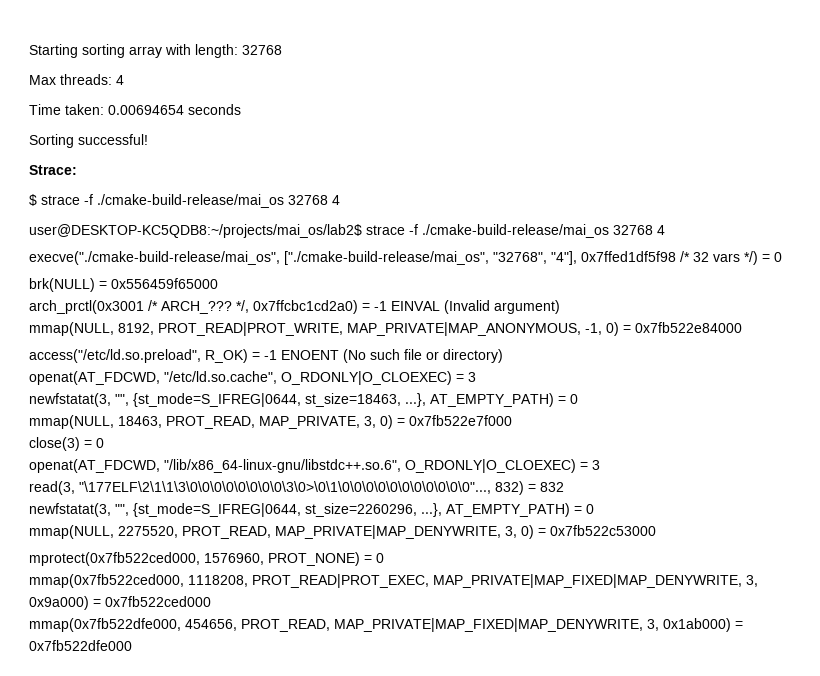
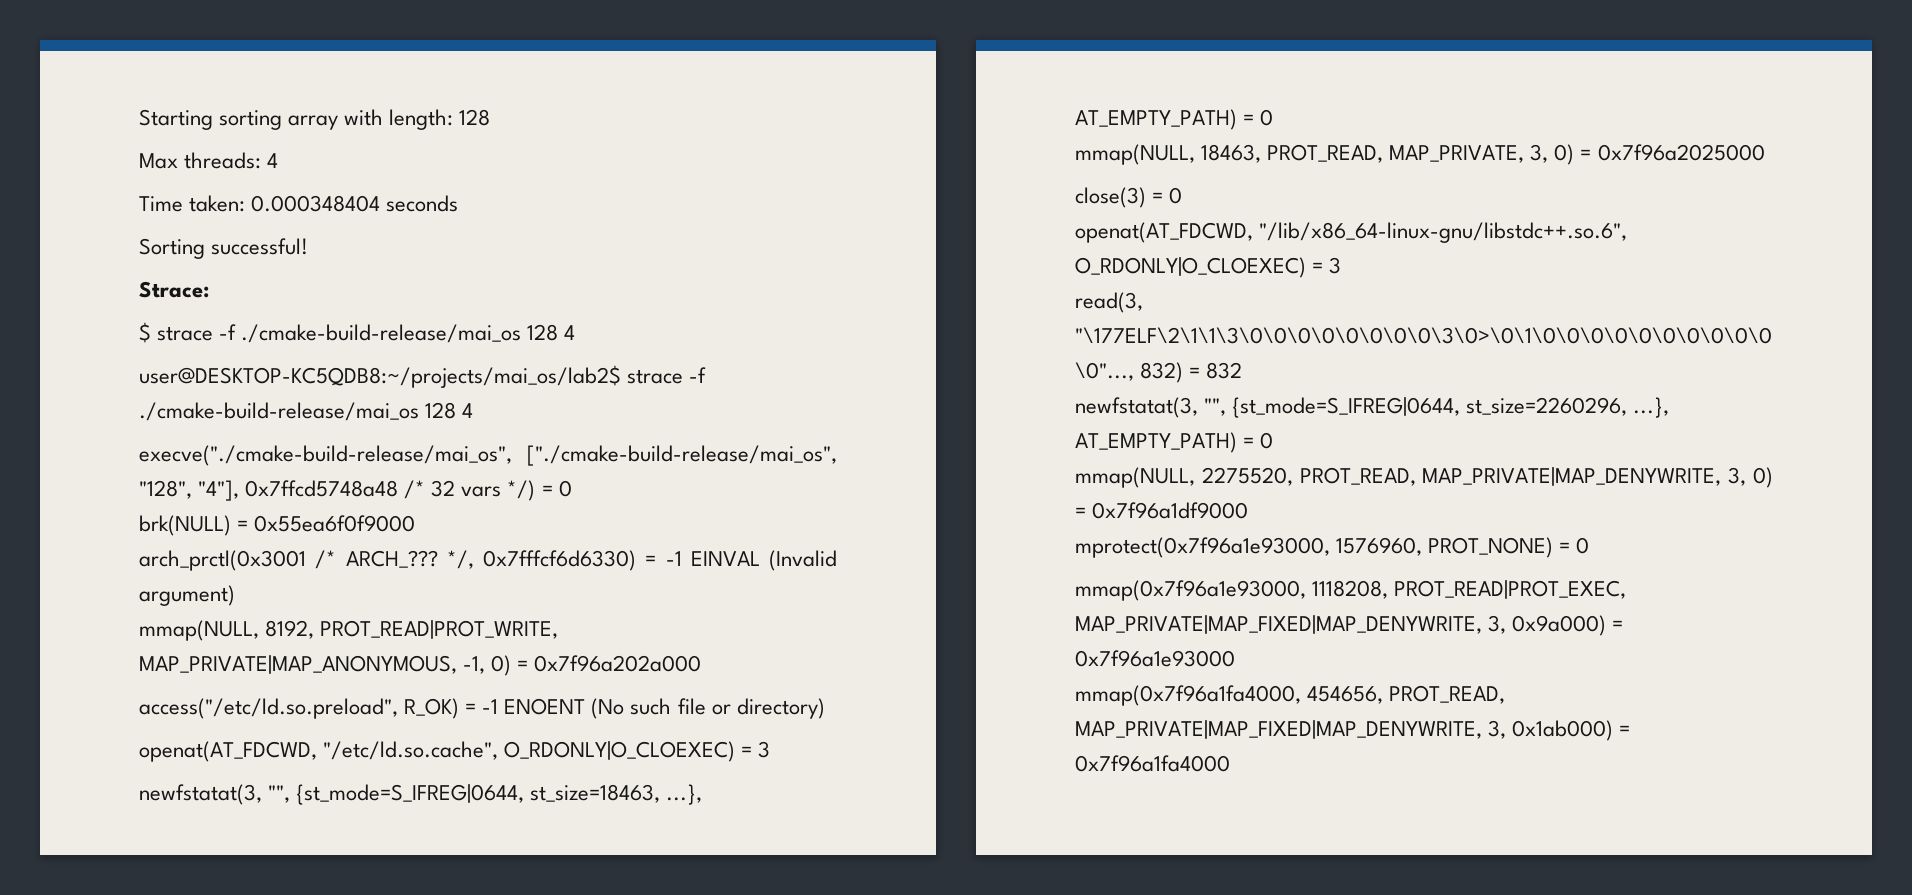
- Starting sorting array with length: 32768
+ Starting sorting array with length: 128
- Time taken: 0.00694654 seconds
+ Time taken: 0.000348404 seconds
- $ strace -f ./cmake-build-release/mai_os 32768 4
+ $ strace -f ./cmake-build-release/mai_os 128 4
- user@DESKTOP-KC5QDB8:~/projects/mai_os/lab2$ strace -f ./cmake-build-release/mai_os 32768 4
+ user@DESKTOP-KC5QDB8:~/projects/mai_os/lab2$ strace -f ./cmake-build-release/mai_os 128 4
- execve("./cmake-build-release/mai_os", ["./cmake-build-release/mai_os", "32768", "4"], 0x7ffed1df5f98 /* 32 vars */) = 0
+ execve("./cmake-build-release/mai_os", ["./cmake-build-release/mai_os", "128", "4"], 0x7ffcd5748a48 /* 32 vars */) = 0
- brk(NULL) = 0x556459f65000
+ brk(NULL) = 0x55ea6f0f9000
- */, 0x7ffcbc1cd2a0) = -1 EINVAL (Invalid argument)
+ */, 0x7fffcf6d6330) = -1 EINVAL (Invalid argument)
- mmap(NULL, 8192, PROT_READ|PROT_WRITE, MAP_PRIVATE|MAP_ANONYMOUS, -1, 0) = 0x7fb522e84000
+ mmap(NULL, 8192, PROT_READ|PROT_WRITE, MAP_PRIVATE|MAP_ANONYMOUS, -1, 0) = 0x7f96a202a000
- mmap(NULL, 18463, PROT_READ, MAP_PRIVATE, 3, 0) = 0x7fb522e7f000
+ mmap(NULL, 18463, PROT_READ, MAP_PRIVATE, 3, 0) = 0x7f96a2025000
- mmap(NULL, 2275520, PROT_READ, MAP_PRIVATE|MAP_DENYWRITE, 3, 0) = 0x7fb522c53000
- mprotect(0x7fb522ced000, 1576960, PROT_NONE) = 0
+ mmap(NULL, 2275520, PROT_READ, MAP_PRIVATE|MAP_DENYWRITE, 3, 0) = 0x7f96a1df9000
+ mprotect(0x7f96a1e93000, 1576960, PROT_NONE) = 0
- mmap(0x7fb522ced000, 1118208, PROT_READ|PROT_EXEC, MAP_PRIVATE|MAP_FIXED|MAP_DENYWRITE, 3, 0x9a000) = 0x7fb522ced000
- mmap(0x7fb522dfe000, 454656, PROT_READ, MAP_PRIVATE|MAP_FIXED|MAP_DENYWRITE, 3, 0x1ab000) = 0x7fb522dfe000
+ mmap(0x7f96a1e93000, 1118208, PROT_READ|PROT_EXEC, MAP_PRIVATE|MAP_FIXED|MAP_DENYWRITE, 3, 0x9a000) = 0x7f96a1e93000
+ mmap(0x7f96a1fa4000, 454656, PROT_READ, MAP_PRIVATE|MAP_FIXED|MAP_DENYWRITE, 3, 0x1ab000) = 0x7f96a1fa4000

